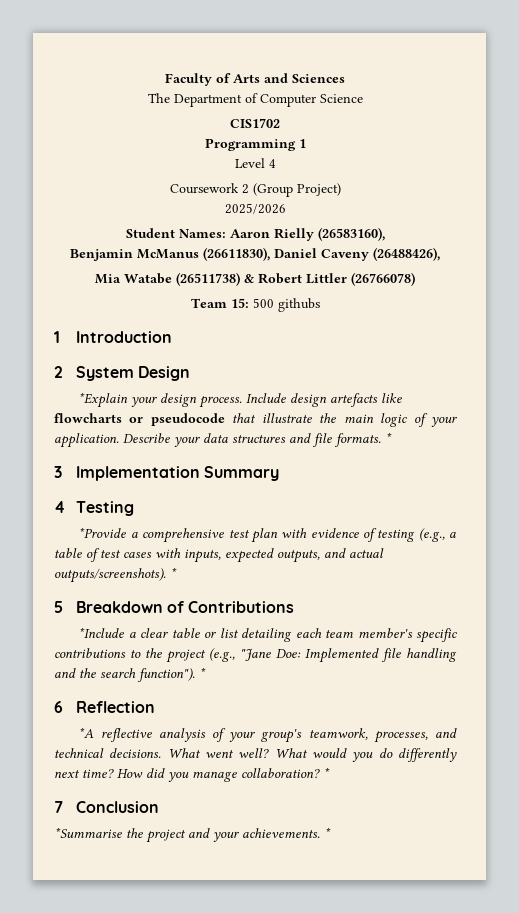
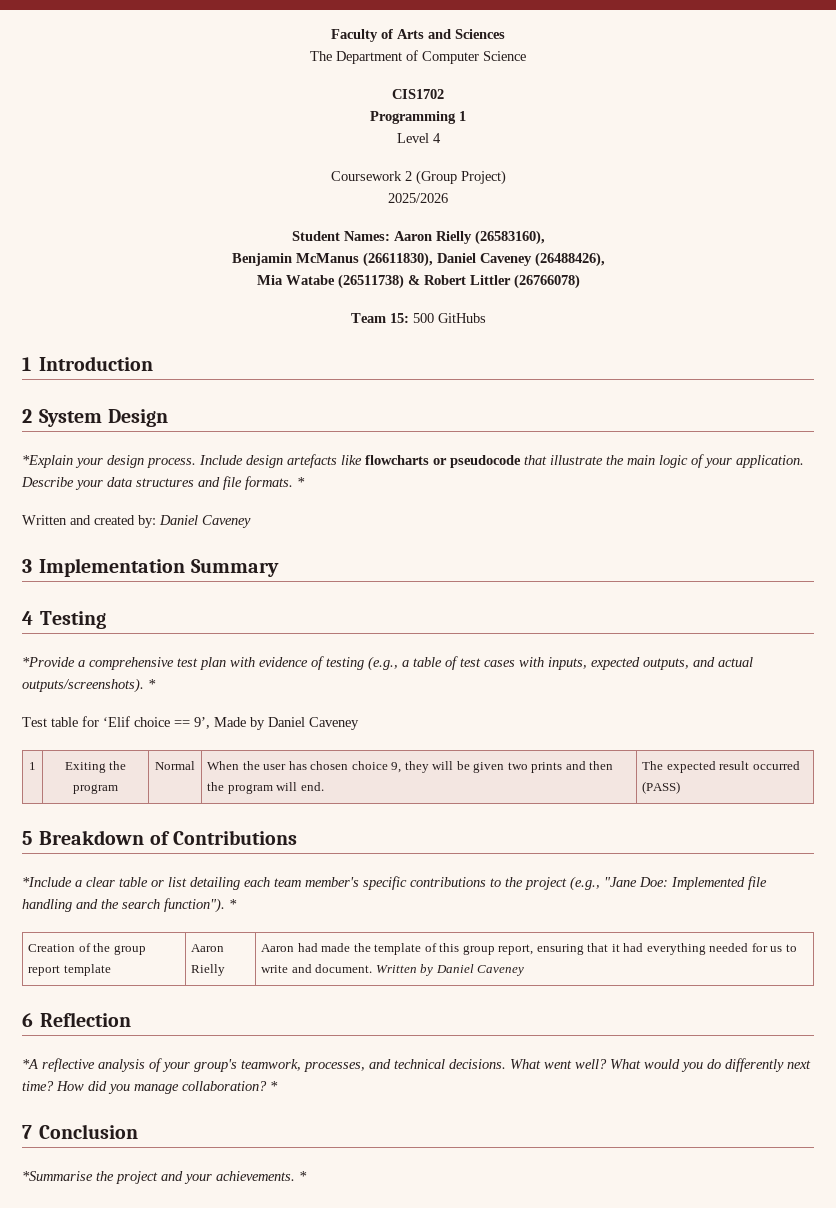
- Benjamin McManus (26611830), Daniel Caveny (26488426),
+ Benjamin McManus (26611830), Daniel Caveney (26488426),
- Team 15: 500 githubs
+ Team 15: 500 GitHubs
+ Written and created by: Daniel Caveney
+ Test table for ‘Elif choice == 9’, Made by Daniel Caveney
+ 1 | Exiting the program | Normal | When the user has chosen choice 9, they will be given two prints and then the program will end. | The expected result occurred (PASS)
+ Creation of the group report template | Aaron Rielly | Aaron had made the template of this group report, ensuring that it had everything needed for us to write and document. Written by Daniel Caveney

